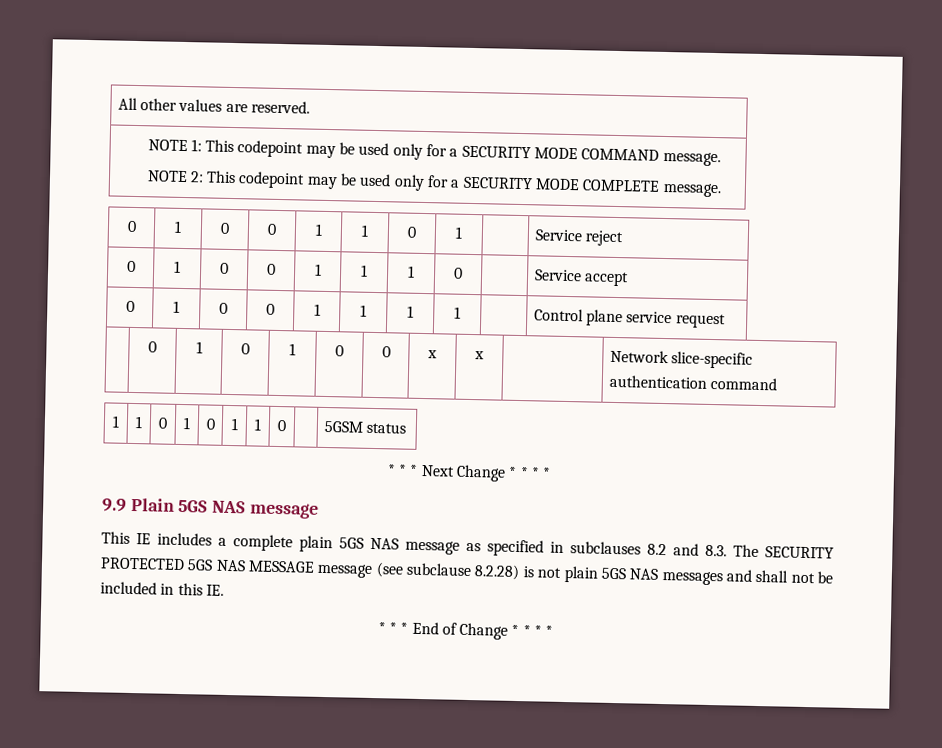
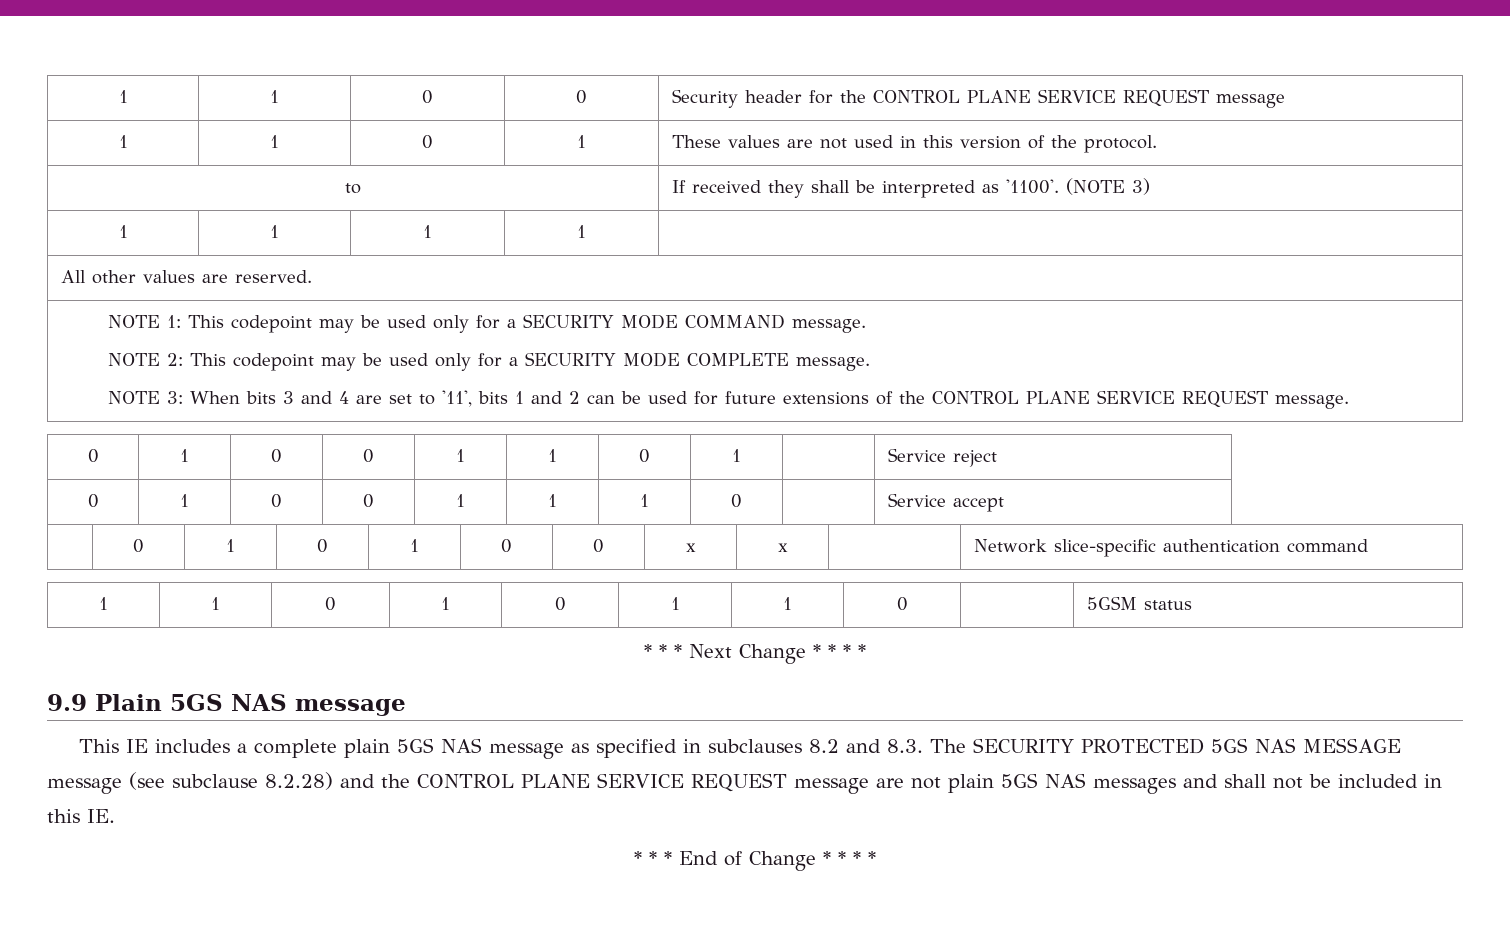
+ 1 | 1 | 0 | 0 | Security header for the CONTROL PLANE SERVICE REQUEST message
+ 1 | 1 | 0 | 1 | These values are not used in this version of the protocol.
+ to | If received they shall be interpreted as '1100'. (NOTE 3)
+ 1 | 1 | 1 | 1 |
+ NOTE 3: When bits 3 and 4 are set to '11', bits 1 and 2 can be used for future extensions of the CONTROL PLANE SERVICE REQUEST message.
- 0 | 1 | 0 | 0 | 1 | 1 | 1 | 1 | | Control plane service request
- This IE includes a complete plain 5GS NAS message as specified in subclauses 8.2 and 8.3. The SECURITY PROTECTED 5GS NAS MESSAGE message (see subclause 8.2.28) is not plain 5GS NAS messages and shall not be included in this IE.
+ This IE includes a complete plain 5GS NAS message as specified in subclauses 8.2 and 8.3. The SECURITY PROTECTED 5GS NAS MESSAGE message (see subclause 8.2.28) and the CONTROL PLANE SERVICE REQUEST message are not plain 5GS NAS messages and shall not be included in this IE.

